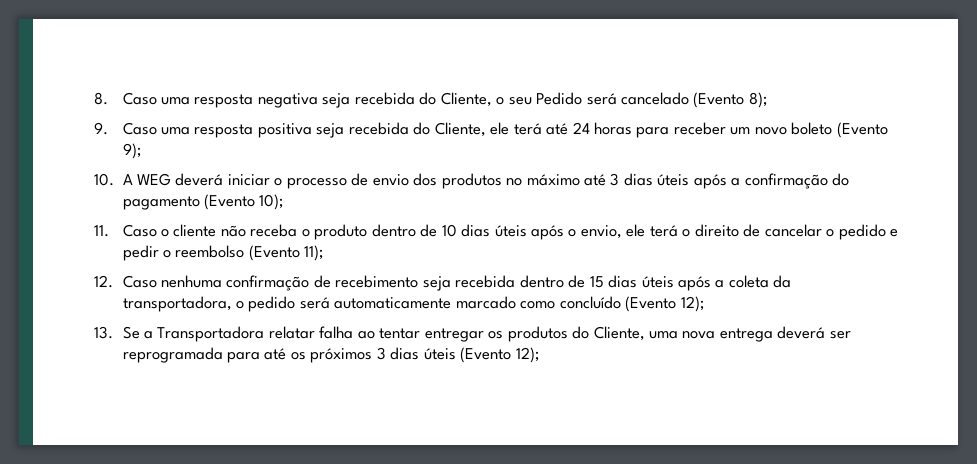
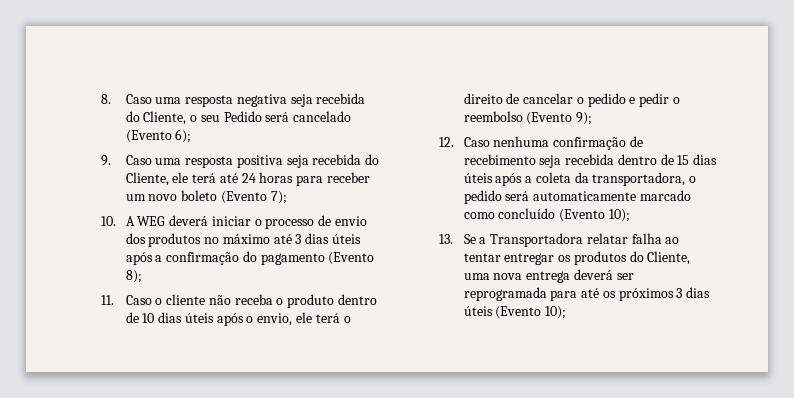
- 8. Caso uma resposta negativa seja recebida do Cliente, o seu Pedido será cancelado (Evento 8);
+ 8. Caso uma resposta negativa seja recebida do Cliente, o seu Pedido será cancelado (Evento 6);
- 9. Caso uma resposta positiva seja recebida do Cliente, ele terá até 24 horas para receber um novo boleto (Evento 9);
+ 9. Caso uma resposta positiva seja recebida do Cliente, ele terá até 24 horas para receber um novo boleto (Evento 7);
- 10. A WEG deverá iniciar o processo de envio dos produtos no máximo até 3 dias úteis após a confirmação do pagamento (Evento 10);
+ 10. A WEG deverá iniciar o processo de envio dos produtos no máximo até 3 dias úteis após a confirmação do pagamento (Evento 8);
- 11. Caso o cliente não receba o produto dentro de 10 dias úteis após o envio, ele terá o direito de cancelar o pedido e pedir o reembolso (Evento 11);
+ 11. Caso o cliente não receba o produto dentro de 10 dias úteis após o envio, ele terá o direito de cancelar o pedido e pedir o reembolso (Evento 9);
- 12. Caso nenhuma confirmação de recebimento seja recebida dentro de 15 dias úteis após a coleta da transportadora, o pedido será automaticamente marcado como concluído (Evento 12);
+ 12. Caso nenhuma confirmação de recebimento seja recebida dentro de 15 dias úteis após a coleta da transportadora, o pedido será automaticamente marcado como concluído (Evento 10);
- 13. Se a Transportadora relatar falha ao tentar entregar os produtos do Cliente, uma nova entrega deverá ser reprogramada para até os próximos 3 dias úteis (Evento 12);
+ 13. Se a Transportadora relatar falha ao tentar entregar os produtos do Cliente, uma nova entrega deverá ser reprogramada para até os próximos 3 dias úteis (Evento 10);

